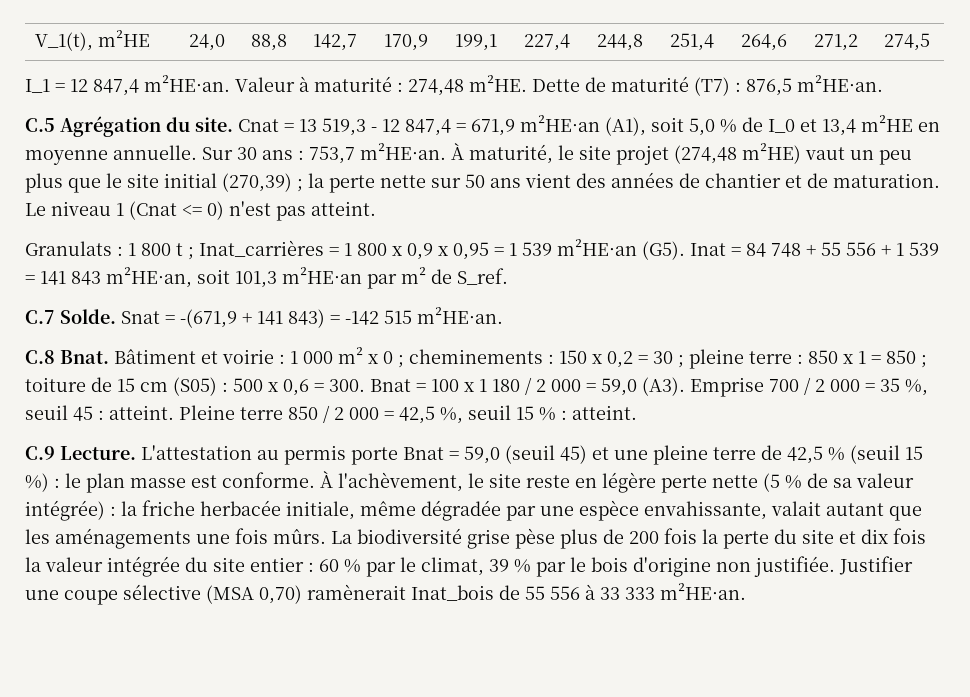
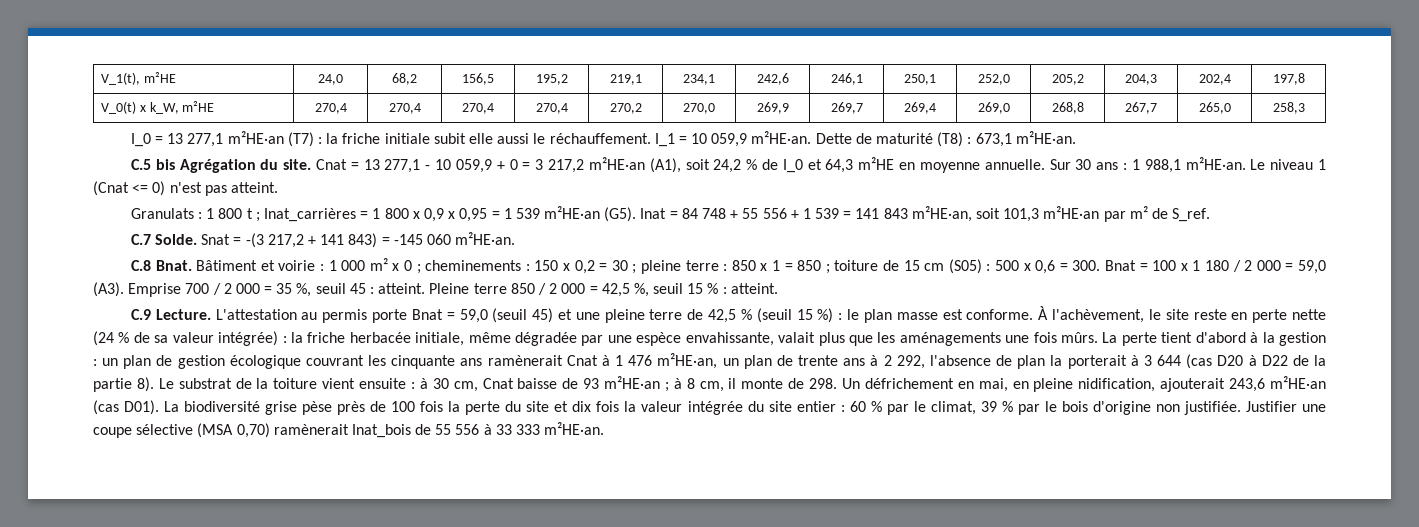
- V_1(t), m²HE | 24,0 | 88,8 | 142,7 | 170,9 | 199,1 | 227,4 | 244,8 | 251,4 | 264,6 | 271,2 | 274,5
- I_1 = 12 847,4 m²HE·an. Valeur à maturité : 274,48 m²HE. Dette de maturité (T7) : 876,5 m²HE·an.
+ V_1(t), m²HE | 24,0 | 68,2 | 156,5 | 195,2 | 219,1 | 234,1 | 242,6 | 246,1 | 250,1 | 252,0 | 205,2 | 204,3 | 202,4 | 197,8
+ V_0(t) x k_W, m²HE | 270,4 | 270,4 | 270,4 | 270,4 | 270,2 | 270,0 | 269,9 | 269,7 | 269,4 | 269,0 | 268,8 | 267,7 | 265,0 | 258,3
+ I_0 = 13 277,1 m²HE·an (T7) : la friche initiale subit elle aussi le réchauffement. I_1 = 10 059,9 m²HE·an. Dette de maturité (T8) : 673,1 m²HE·an.
- C.5 Agrégation du site.
+ C.5 bis Agrégation du site.
- Cnat = 13 519,3 - 12 847,4 = 671,9 m²HE·an (A1), soit 5,0 % de I_0 et 13,4 m²HE en moyenne annuelle.
+ Cnat = 13 277,1 - 10 059,9 + 0 = 3 217,2 m²HE·an (A1), soit 24,2 % de I_0 et 64,3 m²HE en moyenne annuelle.
- Sur 30 ans : 753,7 m²HE·an. À maturité, le site projet (274,48 m²HE) vaut un peu plus que le site initial (270,39) ; la perte nette sur 50 ans vient des années de chantier et de maturation.
+ Sur 30 ans : 1 988,1 m²HE·an.
- Snat = -(671,9 + 141 843) = -142 515 m²HE·an.
+ Snat = -(3 217,2 + 141 843) = -145 060 m²HE·an.
- À l'achèvement, le site reste en légère perte nette (5 % de sa valeur intégrée) : la friche herbacée initiale, même dégradée par une espèce envahissante, valait autant que les aménagements une fois mûrs.
+ À l'achèvement, le site reste en perte nette (24 % de sa valeur intégrée) : la friche herbacée initiale, même dégradée par une espèce envahissante, valait plus que les aménagements une fois mûrs.
- La biodiversité grise pèse plus de 200 fois la perte du site et dix fois la valeur intégrée du site entier : 60 % par le climat, 39 % par le bois d'origine non justifiée.
+ La perte tient d'abord à la gestion : un plan de gestion écologique couvrant les cinquante ans ramènerait Cnat à 1 476 m²HE·an, un plan de trente ans à 2 292, l'absence de plan la porterait à 3 644 (cas D20 à D22 de la partie 8). Le substrat de la toiture vient ensuite : à 30 cm, Cnat baisse de 93 m²HE·an ; à 8 cm, il monte de 298. Un défrichement en mai, en pleine nidification, ajouterait 243,6 m²HE·an (cas D01). La biodiversité grise pèse près de 100 fois la perte du site et dix fois la valeur intégrée du site entier : 60 % par le climat, 39 % par le bois d'origine non justifiée.

